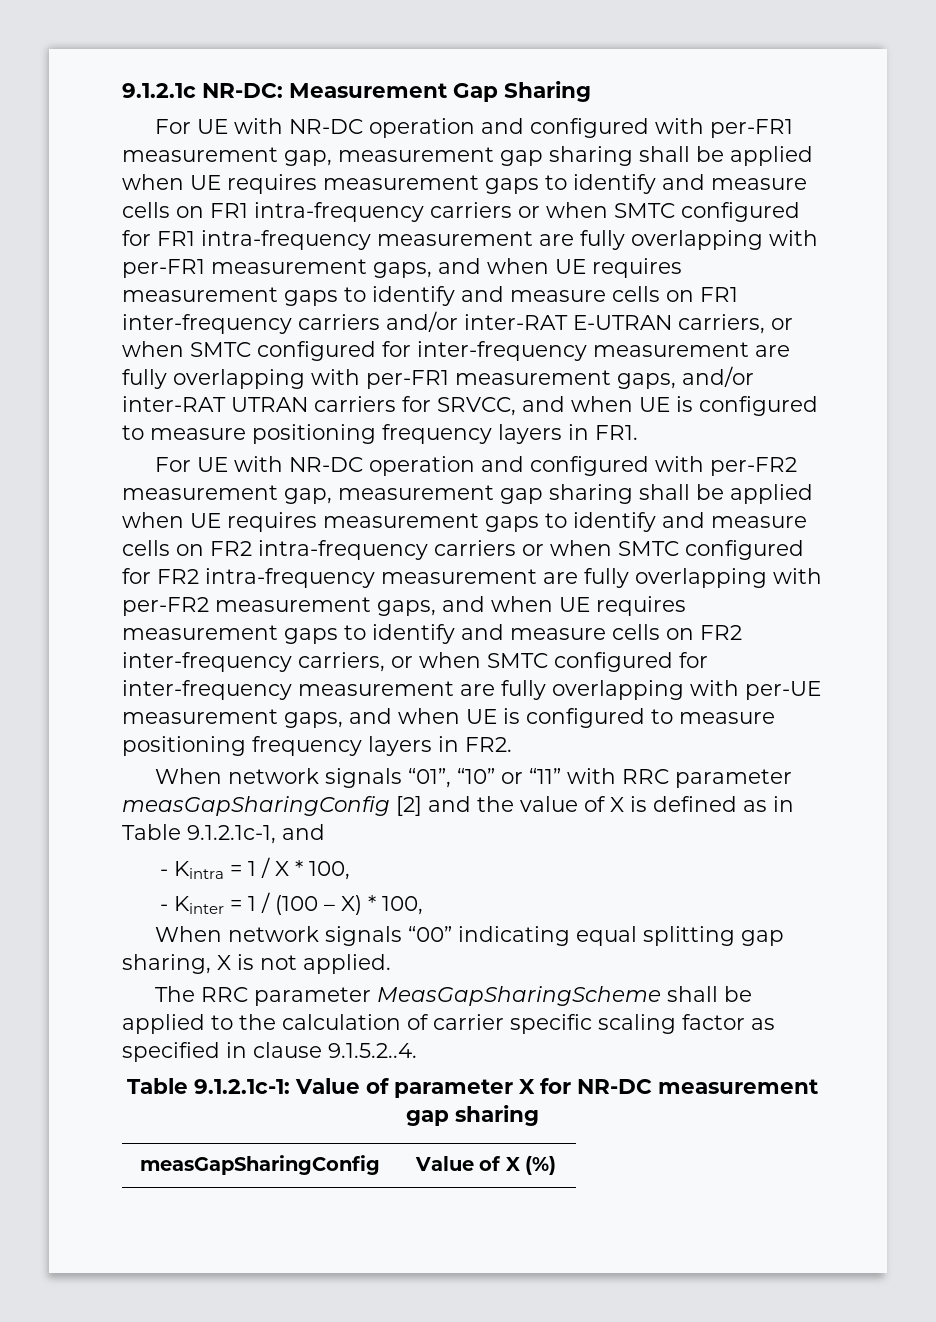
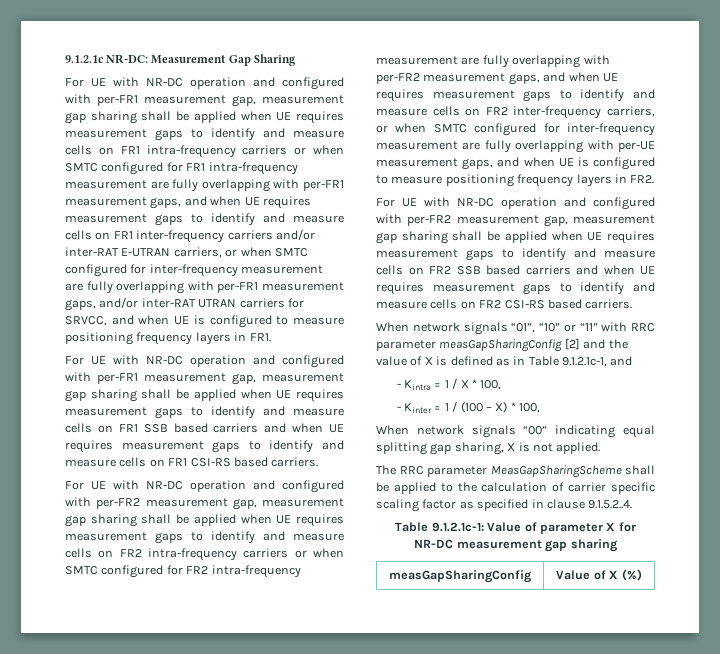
+ For UE with NR-DC operation and configured with per-FR1 measurement gap, measurement gap sharing shall be applied when UE requires measurement gaps to identify and measure cells on FR1 SSB based carriers and when UE requires measurement gaps to identify and measure cells on FR1 CSI-RS based carriers.
+ For UE with NR-DC operation and configured with per-FR2 measurement gap, measurement gap sharing shall be applied when UE requires measurement gaps to identify and measure cells on FR2 SSB based carriers and when UE requires measurement gaps to identify and measure cells on FR2 CSI-RS based carriers.

